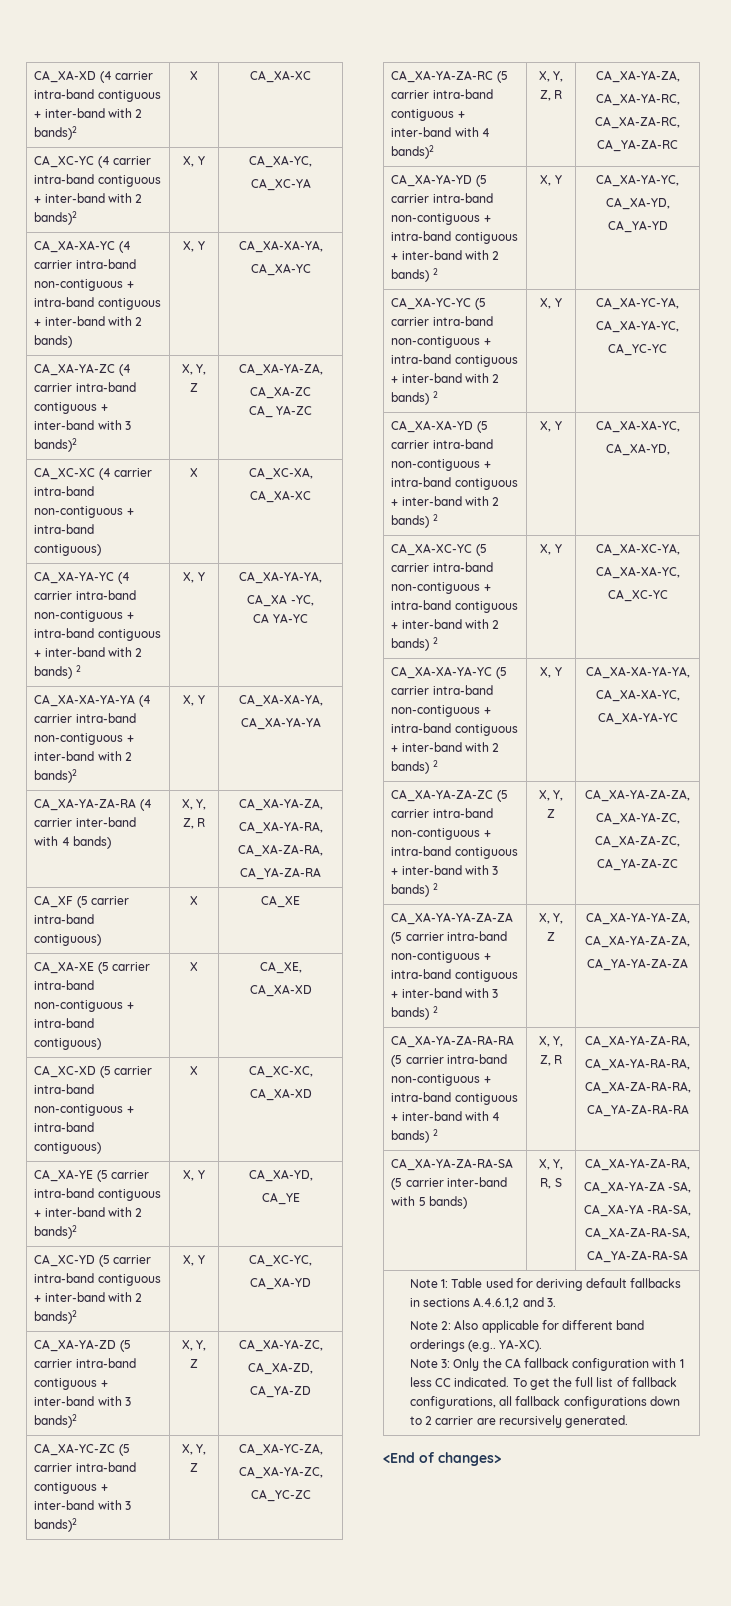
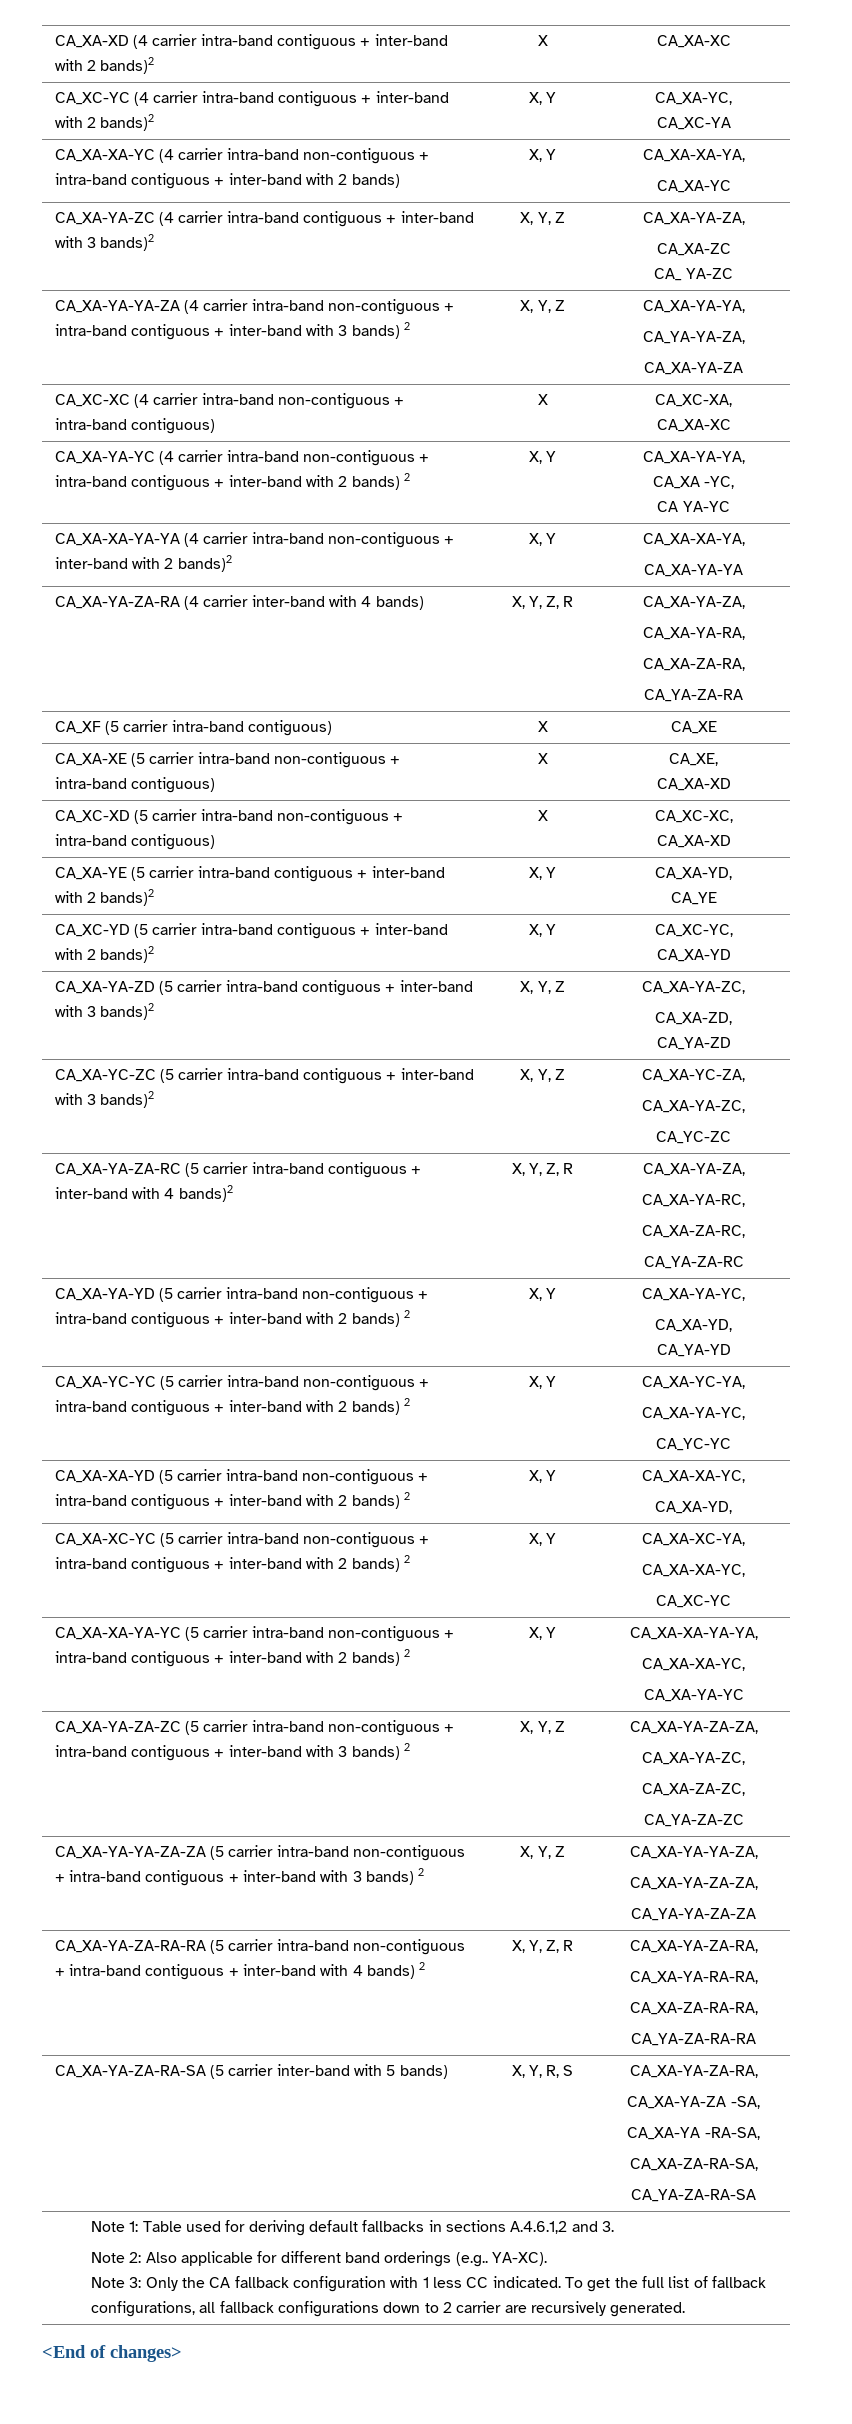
+ CA_XA-YA-YA-ZA (4 carrier intra-band non-contiguous + intra-band contiguous + inter-band with 3 bands) 2 | X, Y, Z | CA_XA-YA-YA,
+ CA_YA-YA-ZA,
+ CA_XA-YA-ZA

